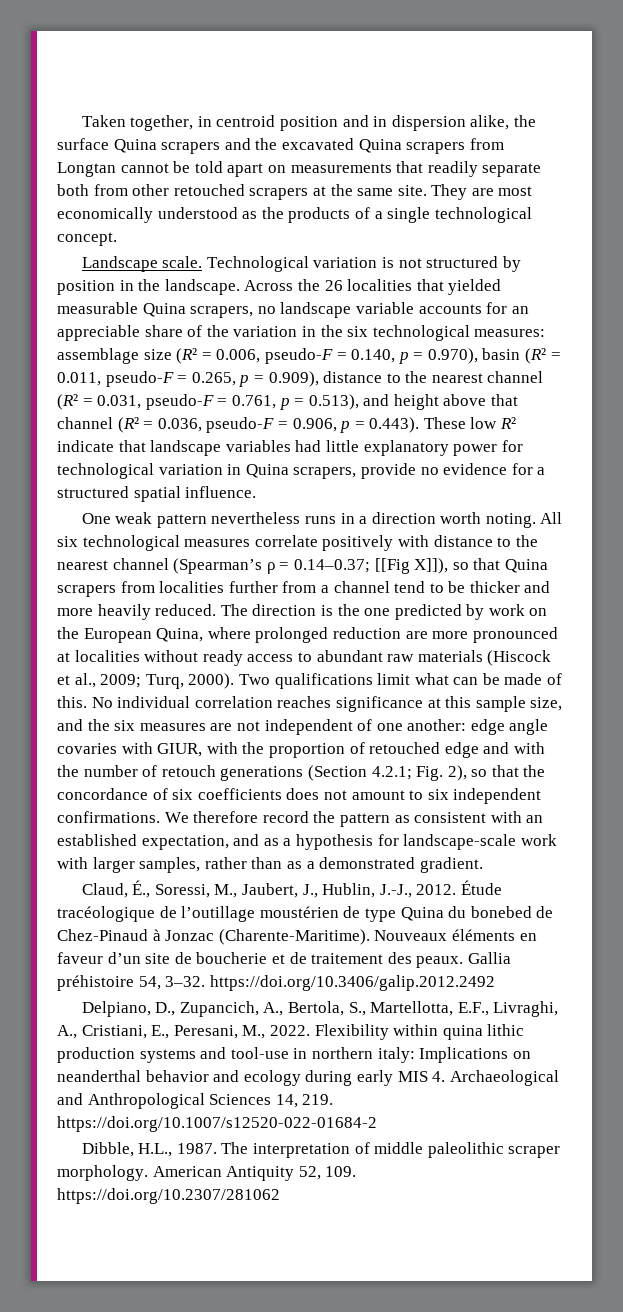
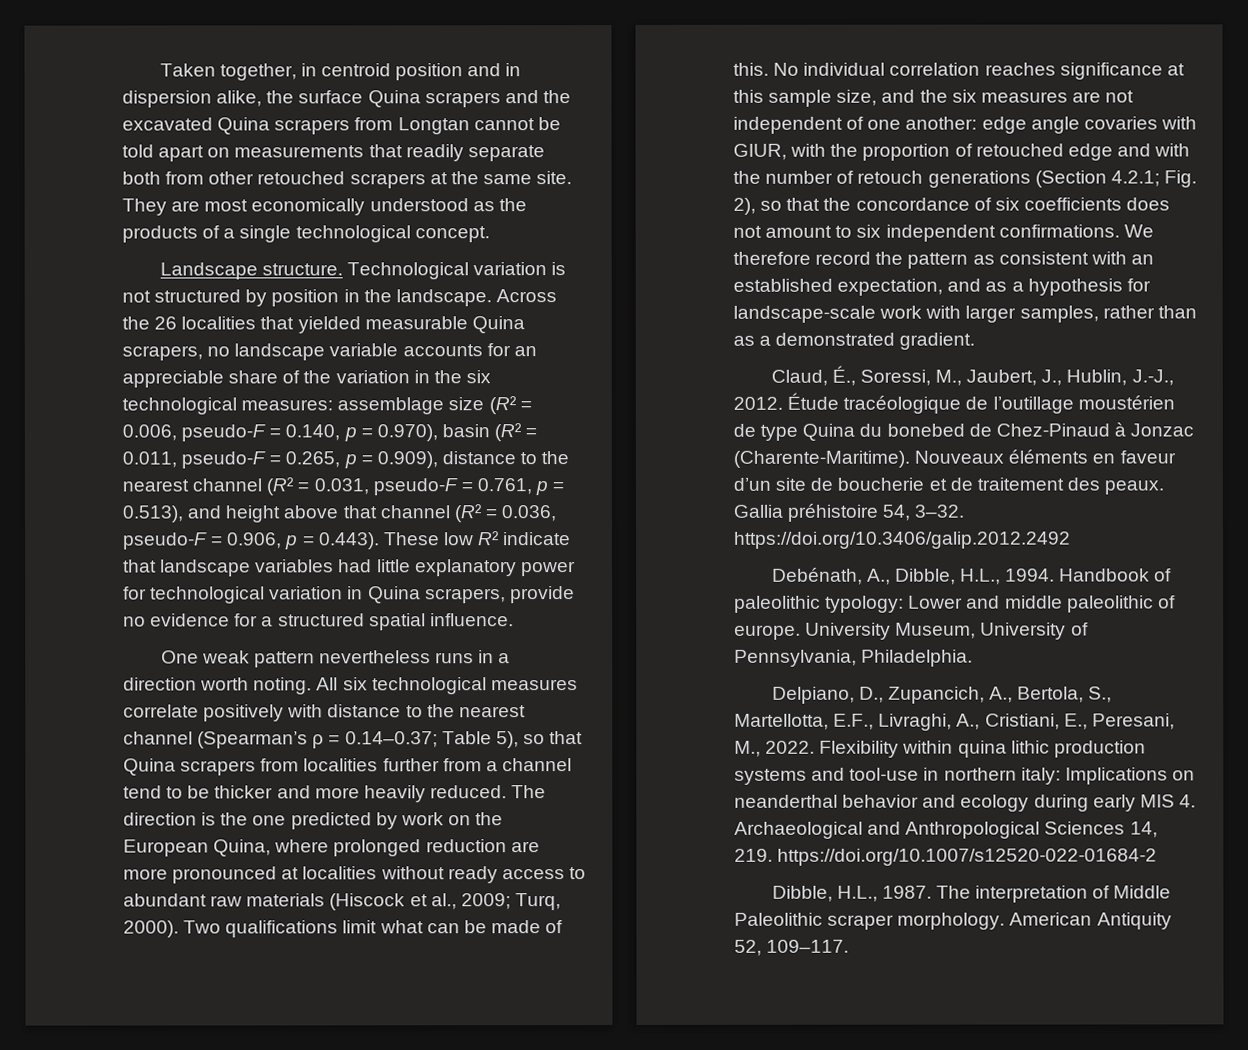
- Landscape scale.
+ Landscape structure.
- All six technological measures correlate positively with distance to the nearest channel (Spearman’s ρ = 0.14–0.37; [[Fig X]]), so that Quina scrapers from localities further from a channel tend to be thicker and more heavily reduced.
+ All six technological measures correlate positively with distance to the nearest channel (Spearman’s ρ = 0.14–0.37; Table 5), so that Quina scrapers from localities further from a channel tend to be thicker and more heavily reduced.
+ Debénath, A., Dibble, H.L., 1994. Handbook of paleolithic typology: Lower and middle paleolithic of europe. University Museum, University of Pennsylvania, Philadelphia.
- The interpretation of middle paleolithic scraper morphology.
+ The interpretation of Middle Paleolithic scraper morphology.
- American Antiquity 52, 109. https://doi.org/10.2307/281062
+ American Antiquity 52, 109–117.

